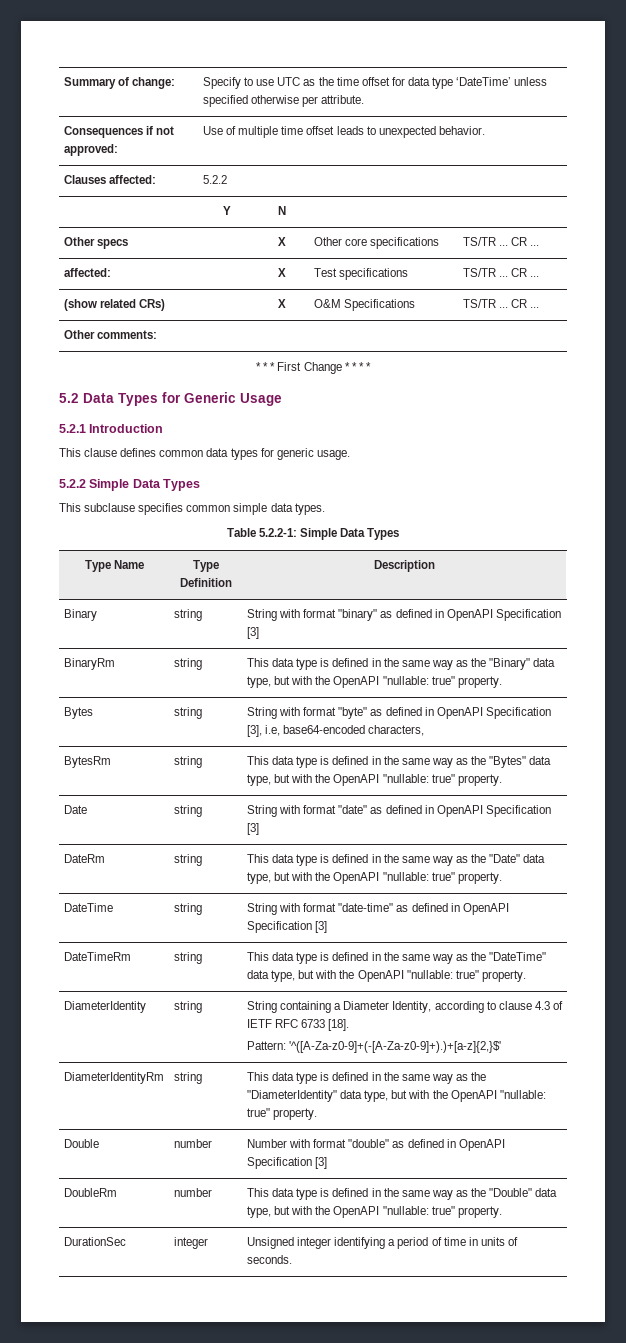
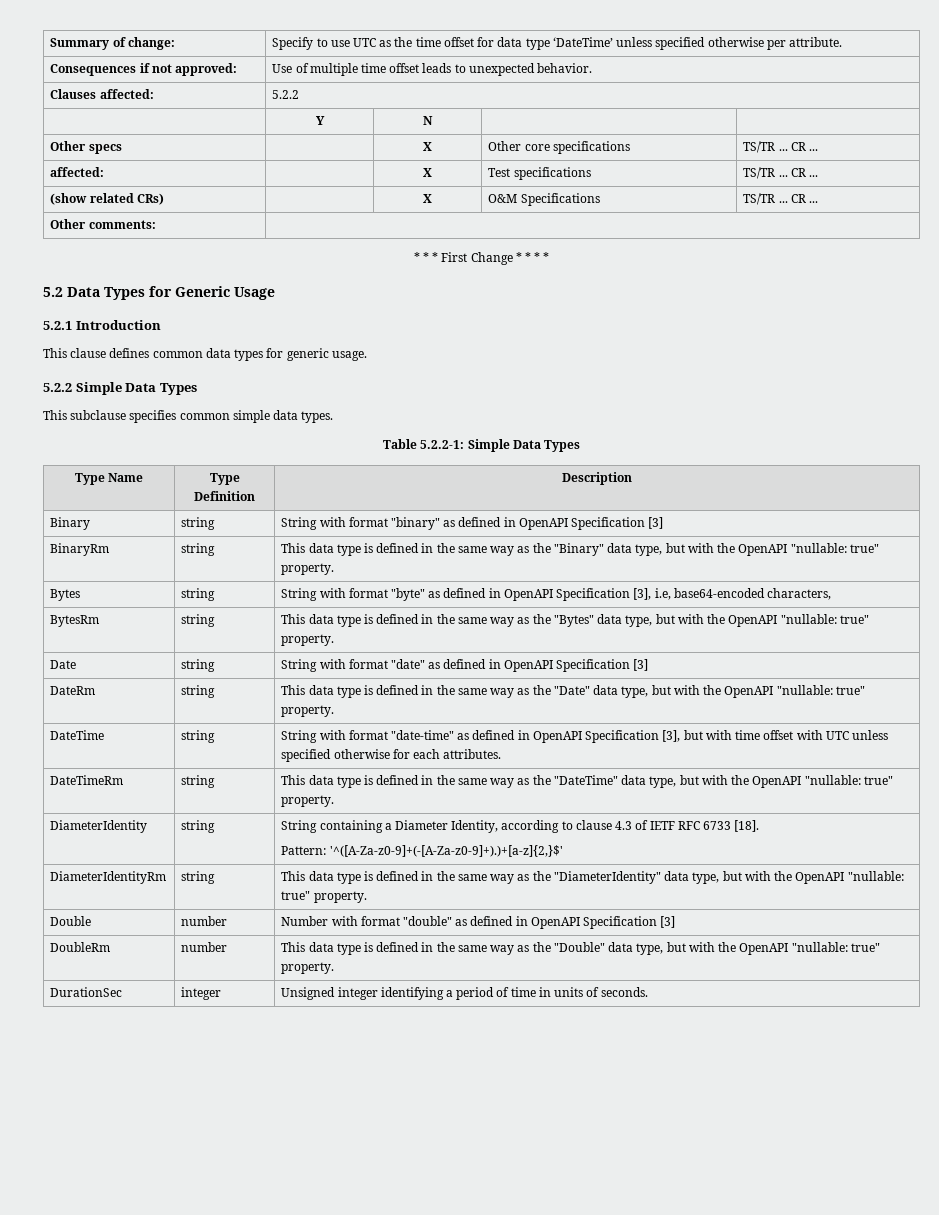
- DateTime | string | String with format "date-time" as defined in OpenAPI Specification [3]
+ DateTime | string | String with format "date-time" as defined in OpenAPI Specification [3], but with time offset with UTC unless specified otherwise for each attributes.

